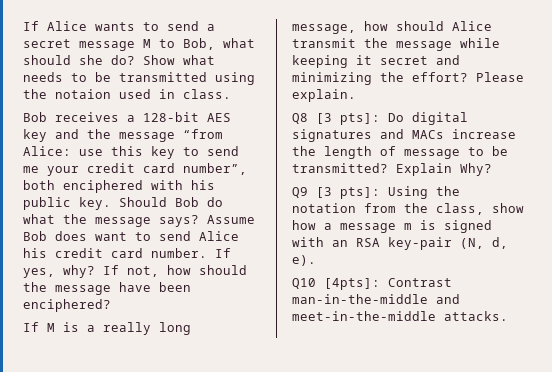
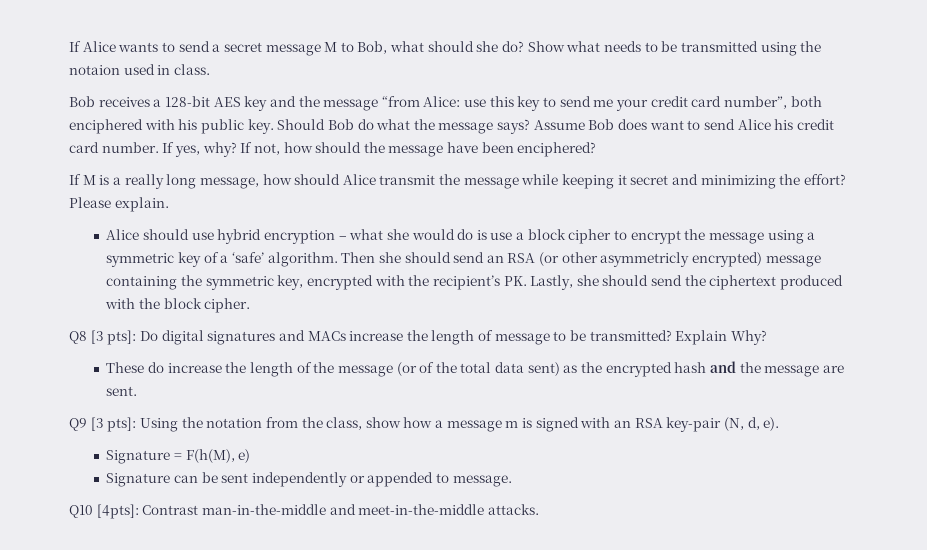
+ Alice should use hybrid encryption – what she would do is use a block cipher to encrypt the message using a symmetric key of a ‘safe’ algorithm. Then she should send an RSA (or other asymmetricly encrypted) message containing the symmetric key, encrypted with the recipient’s PK. Lastly, she should send the ciphertext produced with the block cipher.
+ These do increase the length of the message (or of the total data sent) as the encrypted hash and the message are sent.
+ Signature = F(h(M), e)
+ Signature can be sent independently or appended to message.

